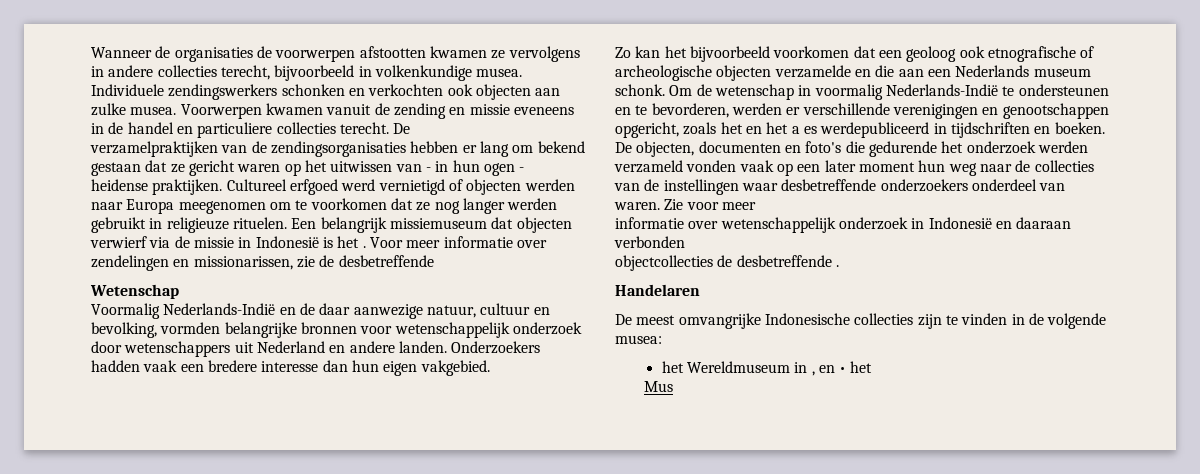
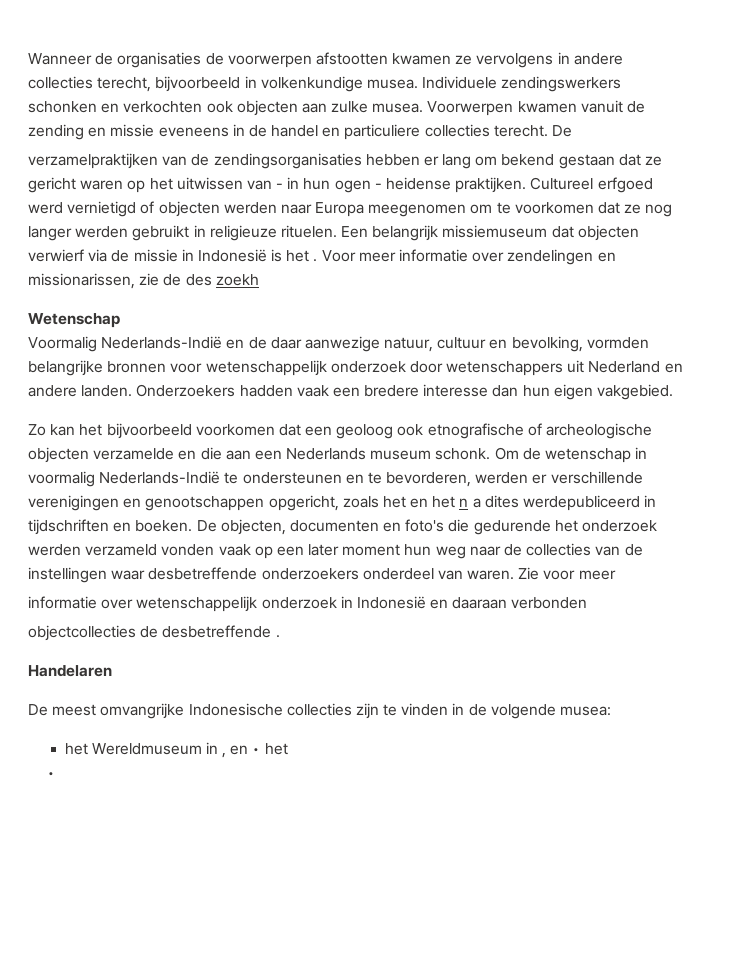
- Voor meer informatie over zendelingen en missionarissen, zie de desbetreffende
+ Voor meer informatie over zendelingen en missionarissen, zie de des zoekh
- Om de wetenschap in voormalig Nederlands-Indië te ondersteunen en te bevorderen, werden er verschillende verenigingen en genootschappen opgericht, zoals het en het a es werdepubliceerd in tijdschriften en boeken.
+ Om de wetenschap in voormalig Nederlands-Indië te ondersteunen en te bevorderen, werden er verschillende verenigingen en genootschappen opgericht, zoals het en het n a dites werdepubliceerd in tijdschriften en boeken.
  het Wereldmuseum in , en • het
- Mus
+ •

